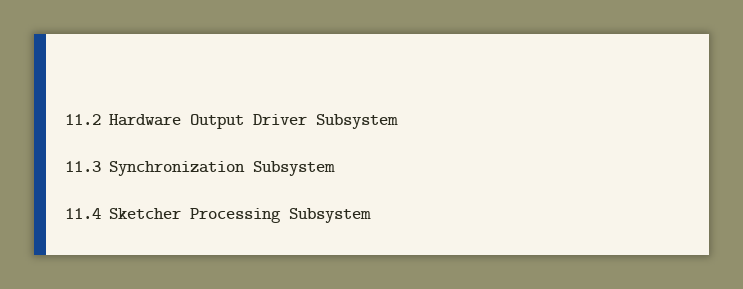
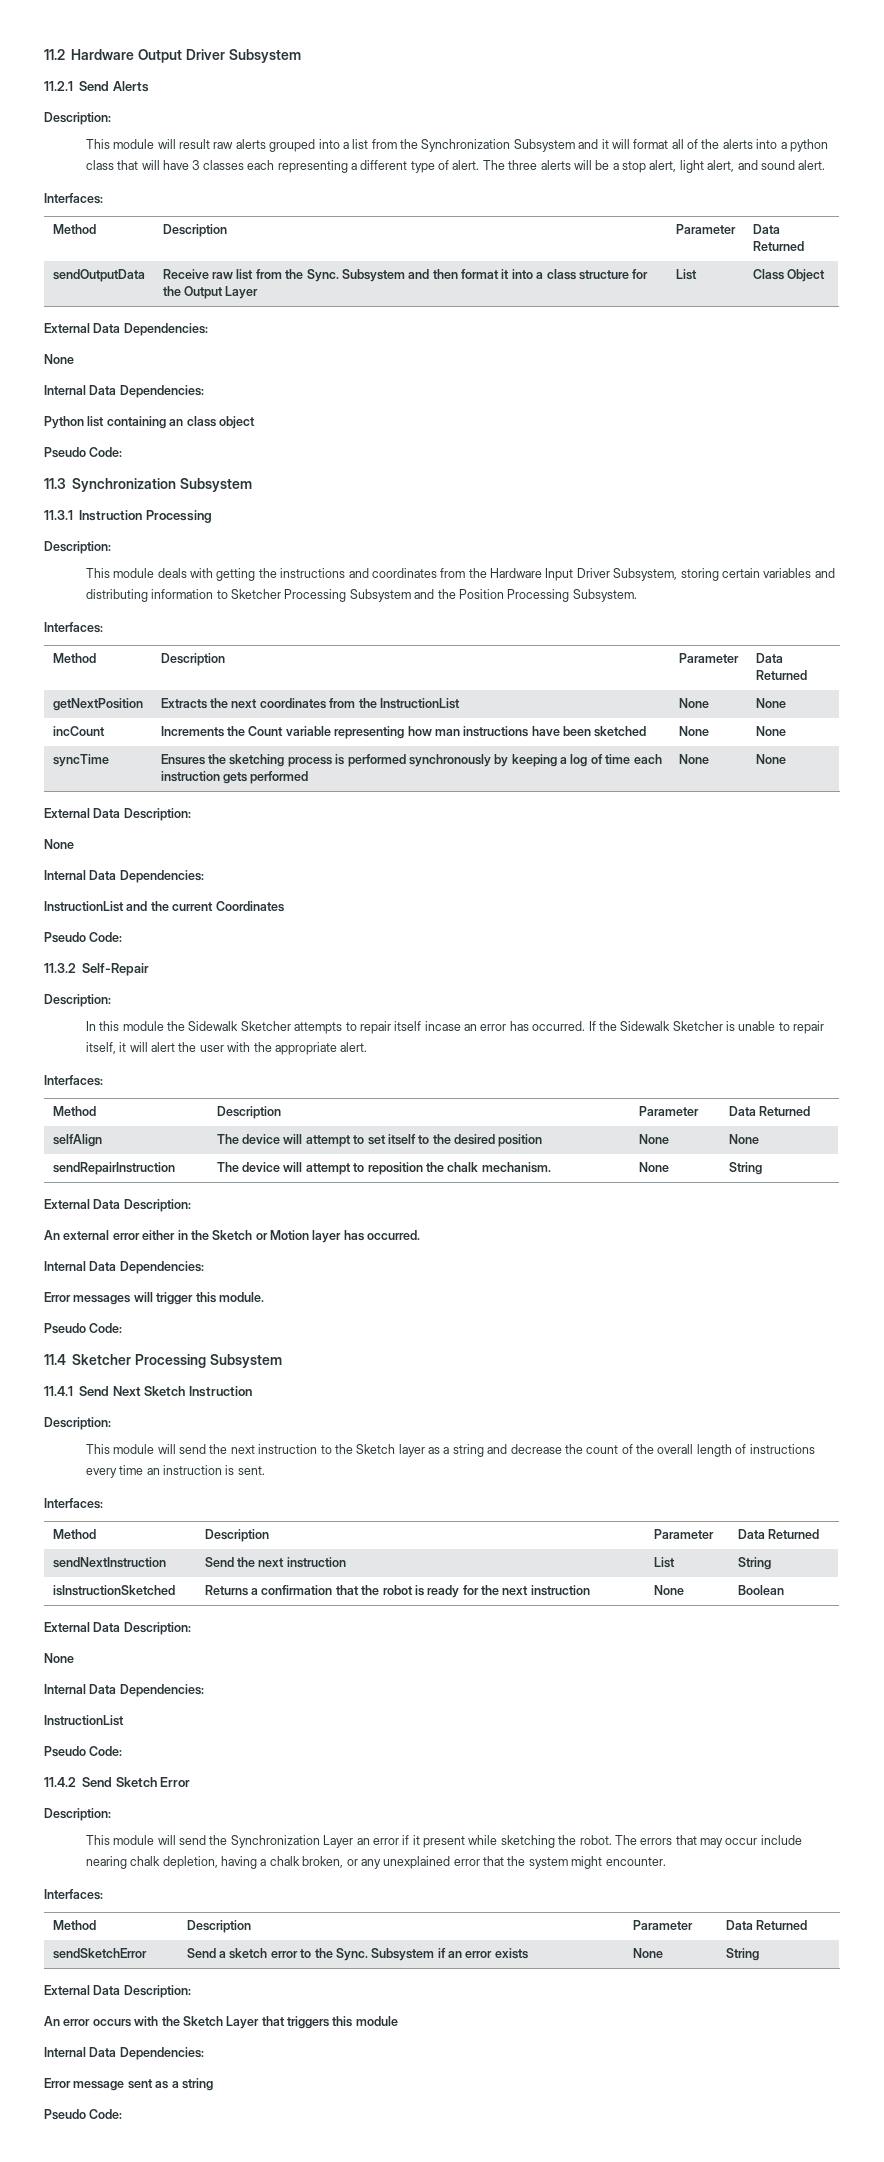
+ 11.2.1 Send Alerts
+ Description:
+ This module will result raw alerts grouped into a list from the Synchronization Subsystem and it will format all of the alerts into a python class that will have 3 classes each representing a different type of alert. The three alerts will be a stop alert, light alert, and sound alert.
+ Interfaces:
+ Method | Description | Parameter | Data Returned
+ sendOutputData | Receive raw list from the Sync. Subsystem and then format it into a class structure for the Output Layer | List | Class Object
+ External Data Dependencies:
+ None
+ Internal Data Dependencies:
+ Python list containing an class object
+ Pseudo Code:
  11.3 Synchronization Subsystem
+ 11.3.1 Instruction Processing
+ Description:
+ This module deals with getting the instructions and coordinates from the Hardware Input Driver Subsystem, storing certain variables and distributing information to Sketcher Processing Subsystem and the Position Processing Subsystem.
+ Interfaces:
+ Method | Description | Parameter | Data Returned
+ getNextPosition | Extracts the next coordinates from the InstructionList | None | None
+ incCount | Increments the Count variable representing how man instructions have been sketched | None | None
+ syncTime | Ensures the sketching process is performed synchronously by keeping a log of time each instruction gets performed | None | None
+ External Data Description:
+ None
+ Internal Data Dependencies:
+ InstructionList and the current Coordinates
+ Pseudo Code:
+ 11.3.2 Self-Repair
+ Description:
+ In this module the Sidewalk Sketcher attempts to repair itself incase an error has occurred. If the Sidewalk Sketcher is unable to repair itself, it will alert the user with the appropriate alert.
+ Interfaces:
+ Method | Description | Parameter | Data Returned
+ selfAlign | The device will attempt to set itself to the desired position | None | None
+ sendRepairInstruction | The device will attempt to reposition the chalk mechanism. | None | String
+ External Data Description:
+ An external error either in the Sketch or Motion layer has occurred.
+ Internal Data Dependencies:
+ Error messages will trigger this module.
+ Pseudo Code:
  11.4 Sketcher Processing Subsystem
+ 11.4.1 Send Next Sketch Instruction
+ Description:
+ This module will send the next instruction to the Sketch layer as a string and decrease the count of the overall length of instructions every time an instruction is sent.
+ Interfaces:
+ Method | Description | Parameter | Data Returned
+ sendNextInstruction | Send the next instruction | List | String
+ isInstructionSketched | Returns a confirmation that the robot is ready for the next instruction | None | Boolean
+ External Data Description:
+ None
+ Internal Data Dependencies:
+ InstructionList
+ Pseudo Code:
+ 11.4.2 Send Sketch Error
+ Description:
+ This module will send the Synchronization Layer an error if it present while sketching the robot. The errors that may occur include nearing chalk depletion, having a chalk broken, or any unexplained error that the system might encounter.
+ Interfaces:
+ Method | Description | Parameter | Data Returned
+ sendSketchError | Send a sketch error to the Sync. Subsystem if an error exists | None | String
+ External Data Description:
+ An error occurs with the Sketch Layer that triggers this module
+ Internal Data Dependencies:
+ Error message sent as a string
+ Pseudo Code:

